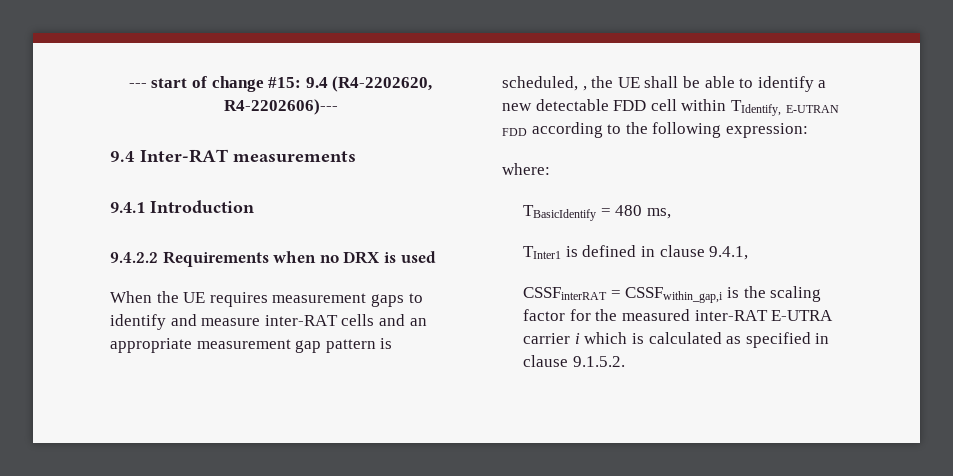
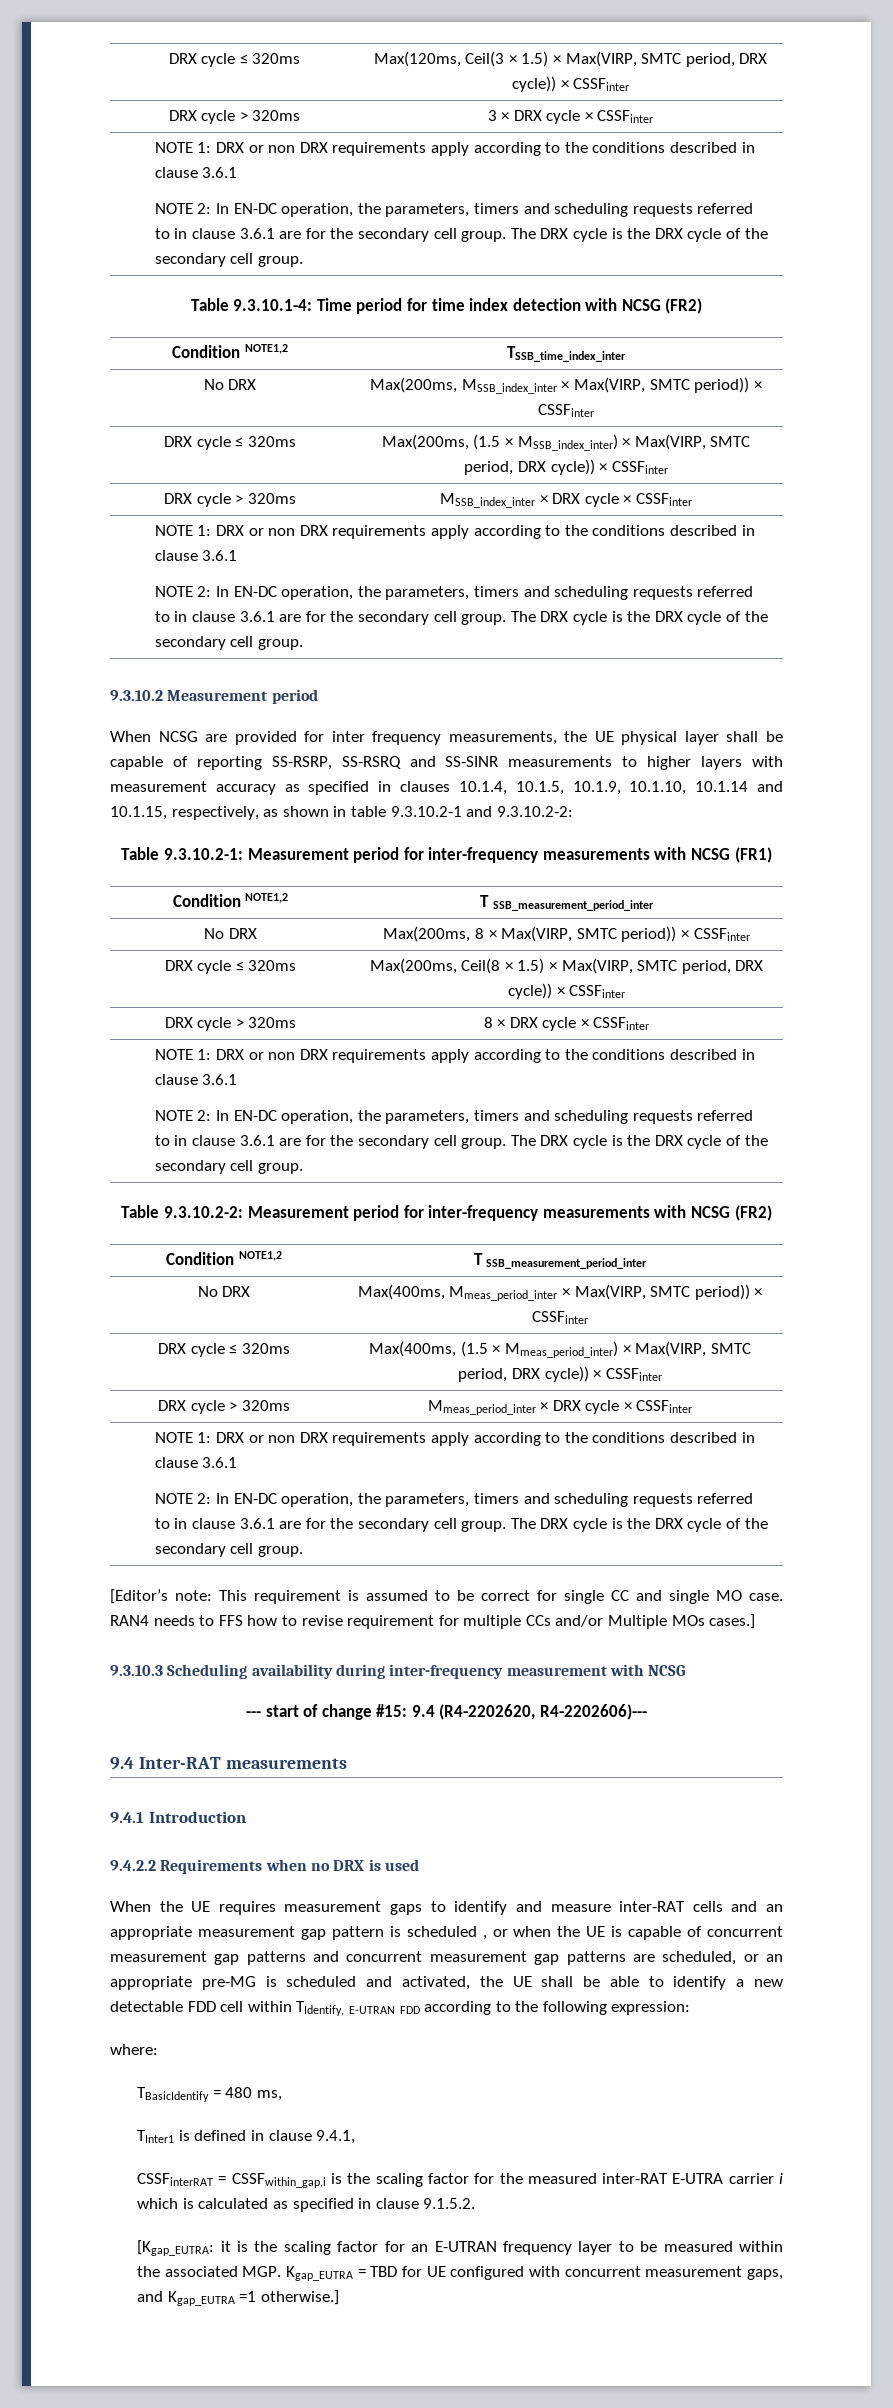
+ DRX cycle ≤ 320ms | Max(120ms, Ceil(3 × 1.5) × Max(VIRP, SMTC period, DRX cycle)) × CSSFinter
+ DRX cycle > 320ms | 3 × DRX cycle × CSSFinter
+ NOTE 1: DRX or non DRX requirements apply according to the conditions described in clause 3.6.1
+ NOTE 2: In EN-DC operation, the parameters, timers and scheduling requests referred to in clause 3.6.1 are for the secondary cell group. The DRX cycle is the DRX cycle of the secondary cell group.
+ Table 9.3.10.1-4: Time period for time index detection with NCSG (FR2)
+ Condition NOTE1,2 | TSSB_time_index_inter
+ No DRX | Max(200ms, MSSB_index_inter × Max(VIRP, SMTC period)) × CSSFinter
+ DRX cycle ≤ 320ms | Max(200ms, (1.5 × MSSB_index_inter) × Max(VIRP, SMTC period, DRX cycle)) × CSSFinter
+ DRX cycle > 320ms | MSSB_index_inter × DRX cycle × CSSFinter
+ NOTE 1: DRX or non DRX requirements apply according to the conditions described in clause 3.6.1
+ NOTE 2: In EN-DC operation, the parameters, timers and scheduling requests referred to in clause 3.6.1 are for the secondary cell group. The DRX cycle is the DRX cycle of the secondary cell group.
+ 9.3.10.2 Measurement period
+ When NCSG are provided for inter frequency measurements, the UE physical layer shall be capable of reporting SS-RSRP, SS-RSRQ and SS-SINR measurements to higher layers with measurement accuracy as specified in clauses 10.1.4, 10.1.5, 10.1.9, 10.1.10, 10.1.14 and 10.1.15, respectively, as shown in table 9.3.10.2-1 and 9.3.10.2-2:
+ Table 9.3.10.2-1: Measurement period for inter-frequency measurements with NCSG (FR1)
+ Condition NOTE1,2 | T SSB_measurement_period_inter
+ No DRX | Max(200ms, 8 × Max(VIRP, SMTC period)) × CSSFinter
+ DRX cycle ≤ 320ms | Max(200ms, Ceil(8 × 1.5) × Max(VIRP, SMTC period, DRX cycle)) × CSSFinter
+ DRX cycle > 320ms | 8 × DRX cycle × CSSFinter
+ NOTE 1: DRX or non DRX requirements apply according to the conditions described in clause 3.6.1
+ NOTE 2: In EN-DC operation, the parameters, timers and scheduling requests referred to in clause 3.6.1 are for the secondary cell group. The DRX cycle is the DRX cycle of the secondary cell group.
+ Table 9.3.10.2-2: Measurement period for inter-frequency measurements with NCSG (FR2)
+ Condition NOTE1,2 | T SSB_measurement_period_inter
+ No DRX | Max(400ms, Mmeas_period_inter × Max(VIRP, SMTC period)) × CSSFinter
+ DRX cycle ≤ 320ms | Max(400ms, (1.5 × Mmeas_period_inter) × Max(VIRP, SMTC period, DRX cycle)) × CSSFinter
+ DRX cycle > 320ms | Mmeas_period_inter × DRX cycle × CSSFinter
+ NOTE 1: DRX or non DRX requirements apply according to the conditions described in clause 3.6.1
+ NOTE 2: In EN-DC operation, the parameters, timers and scheduling requests referred to in clause 3.6.1 are for the secondary cell group. The DRX cycle is the DRX cycle of the secondary cell group.
+ [Editor’s note: This requirement is assumed to be correct for single CC and single MO case. RAN4 needs to FFS how to revise requirement for multiple CCs and/or Multiple MOs cases.]
+ 9.3.10.3 Scheduling availability during inter-frequency measurement with NCSG
- When the UE requires measurement gaps to identify and measure inter-RAT cells and an appropriate measurement gap pattern is scheduled, , the UE shall be able to identify a new detectable FDD cell within TIdentify, E-UTRAN FDD according to the following expression:
+ When the UE requires measurement gaps to identify and measure inter-RAT cells and an appropriate measurement gap pattern is scheduled , or when the UE is capable of concurrent measurement gap patterns and concurrent measurement gap patterns are scheduled, or an appropriate pre-MG is scheduled and activated, the UE shall be able to identify a new detectable FDD cell within TIdentify, E-UTRAN FDD according to the following expression:
+ [Kgap_EUTRA: it is the scaling factor for an E-UTRAN frequency layer to be measured within the associated MGP. Kgap_EUTRA = TBD for UE configured with concurrent measurement gaps, and Kgap_EUTRA =1 otherwise.]

